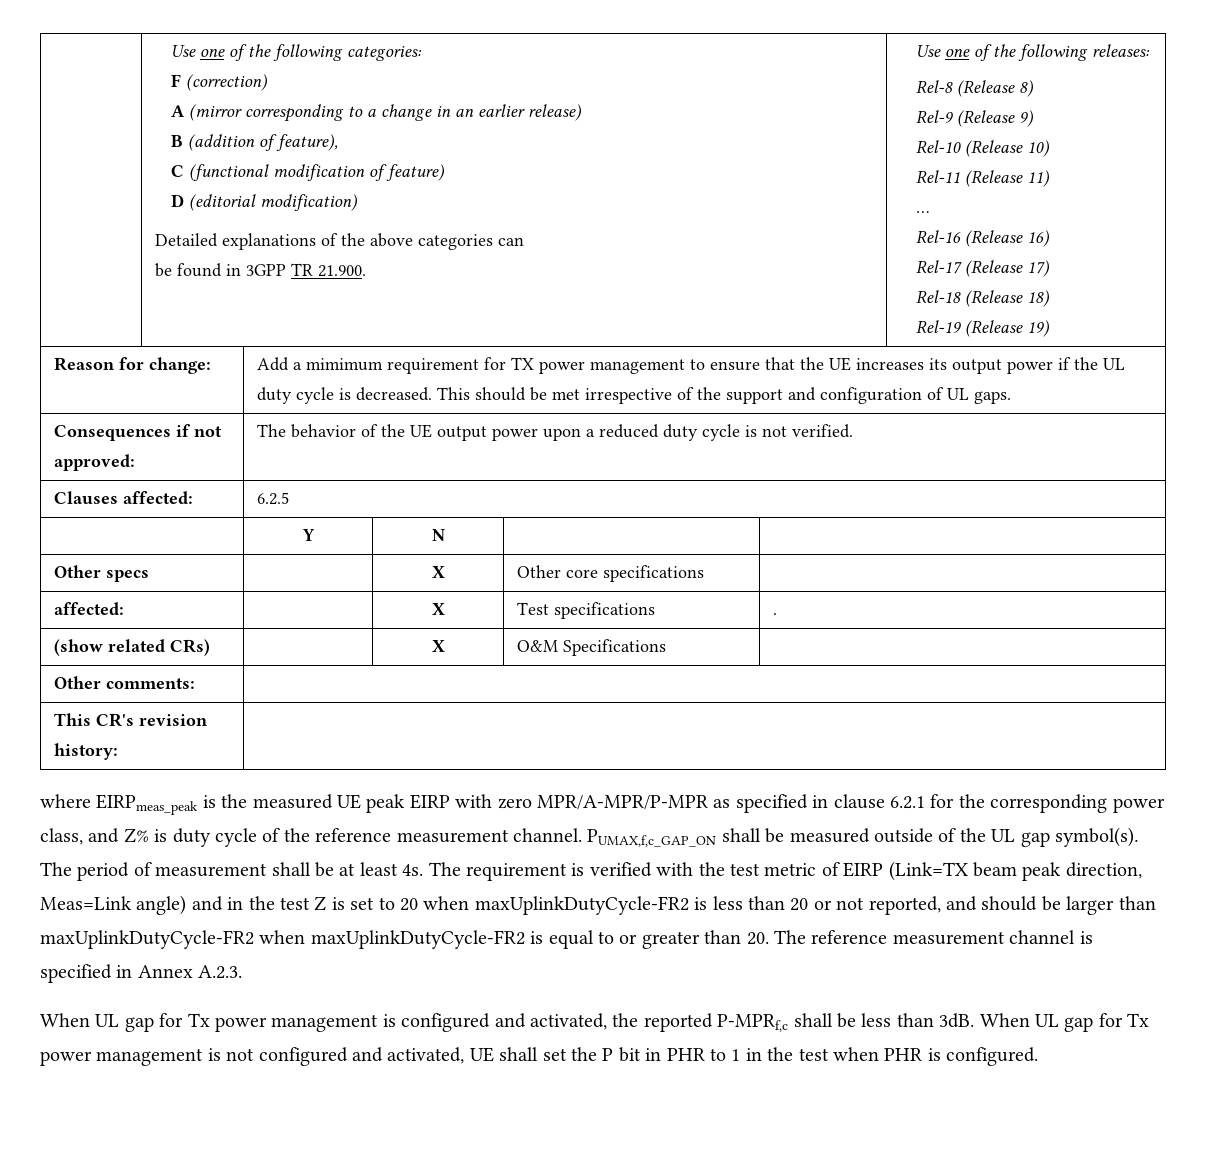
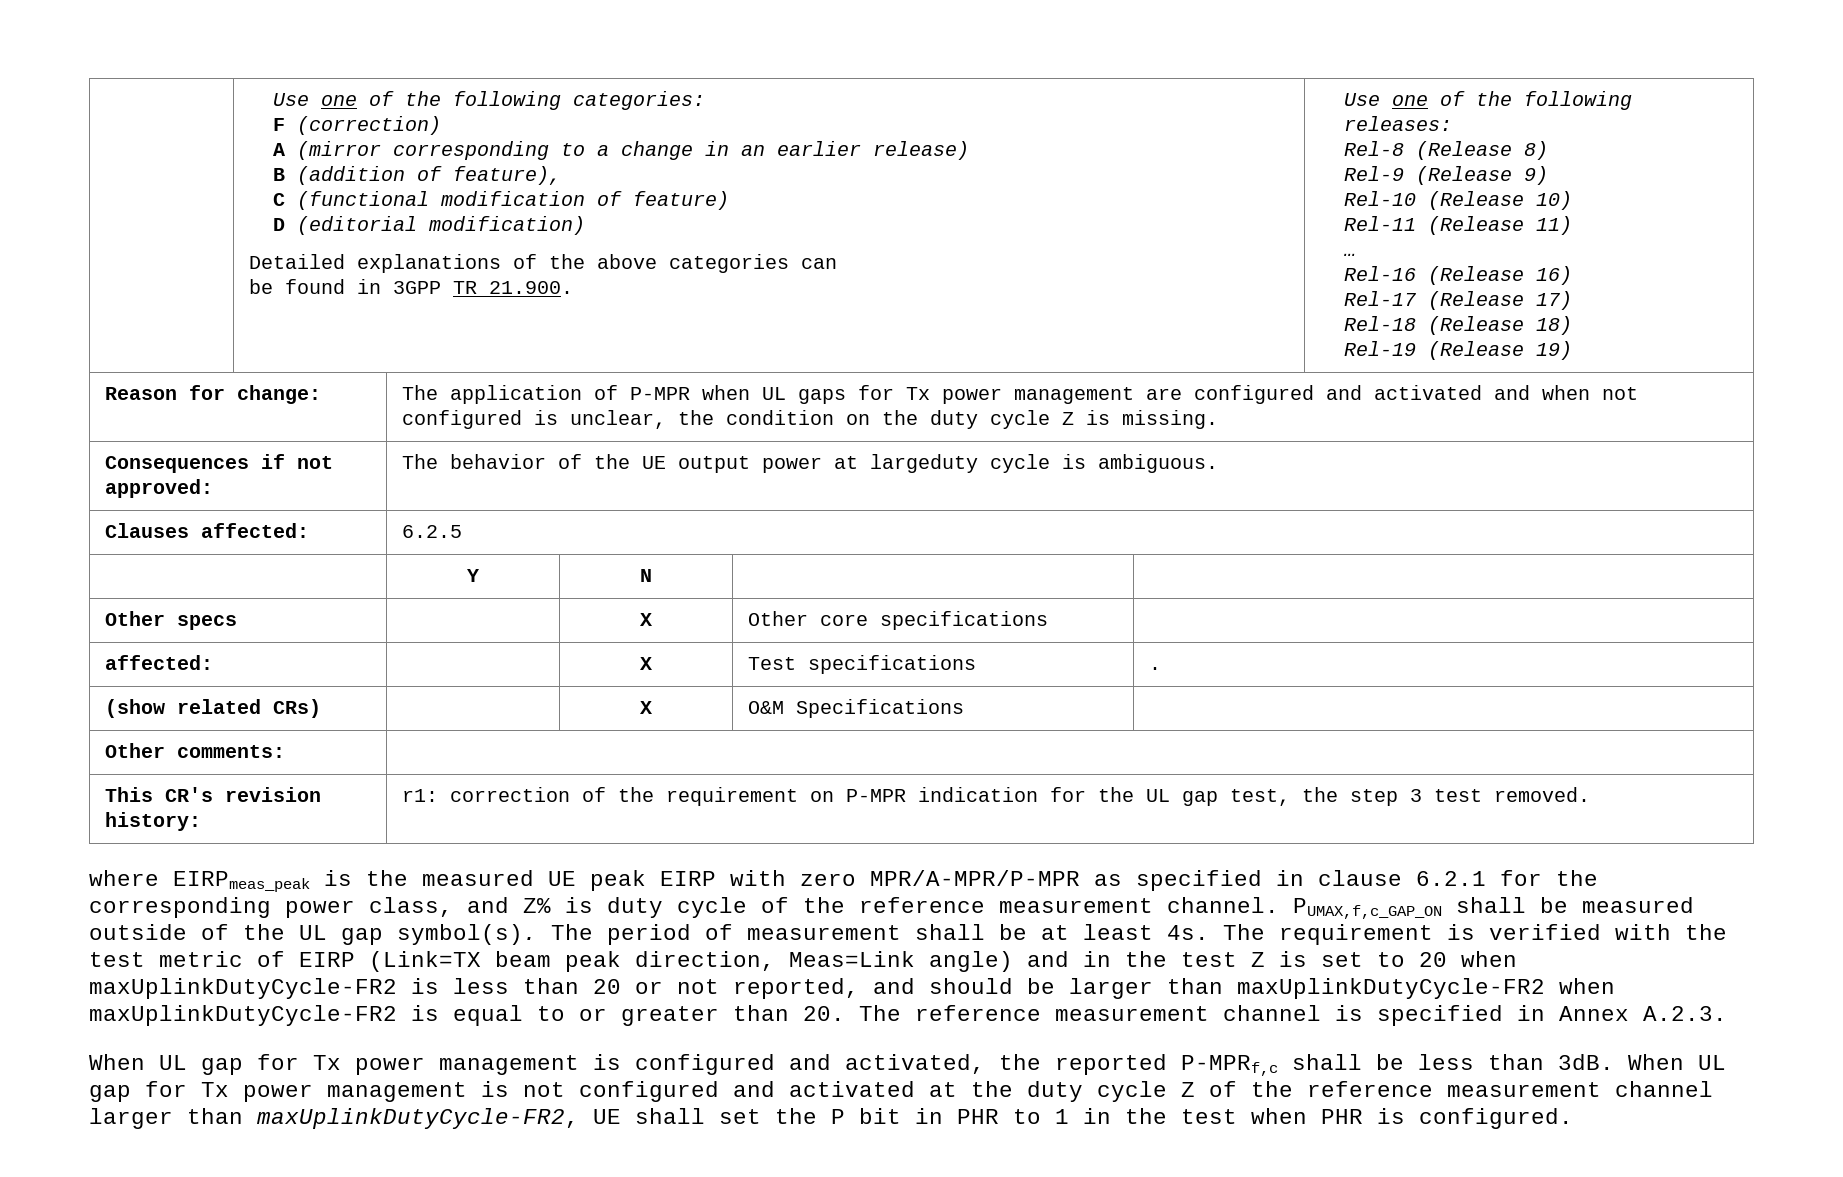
- Reason for change: | Add a mimimum requirement for TX power management to ensure that the UE increases its output power if the UL duty cycle is decreased. This should be met irrespective of the support and configuration of UL gaps.
+ Reason for change: | The application of P-MPR when UL gaps for Tx power management are configured and activated and when not configured is unclear, the condition on the duty cycle Z is missing.
- Consequences if not approved: | The behavior of the UE output power upon a reduced duty cycle is not verified.
+ Consequences if not approved: | The behavior of the UE output power at largeduty cycle is ambiguous.
- This CR's revision history: |
+ This CR's revision history: | r1: correction of the requirement on P-MPR indication for the UL gap test, the step 3 test removed.
- When UL gap for Tx power management is not configured and activated, UE shall set the P bit in PHR to 1 in the test when PHR is configured.
+ When UL gap for Tx power management is not configured and activated at the duty cycle Z of the reference measurement channel larger than maxUplinkDutyCycle-FR2, UE shall set the P bit in PHR to 1 in the test when PHR is configured.

